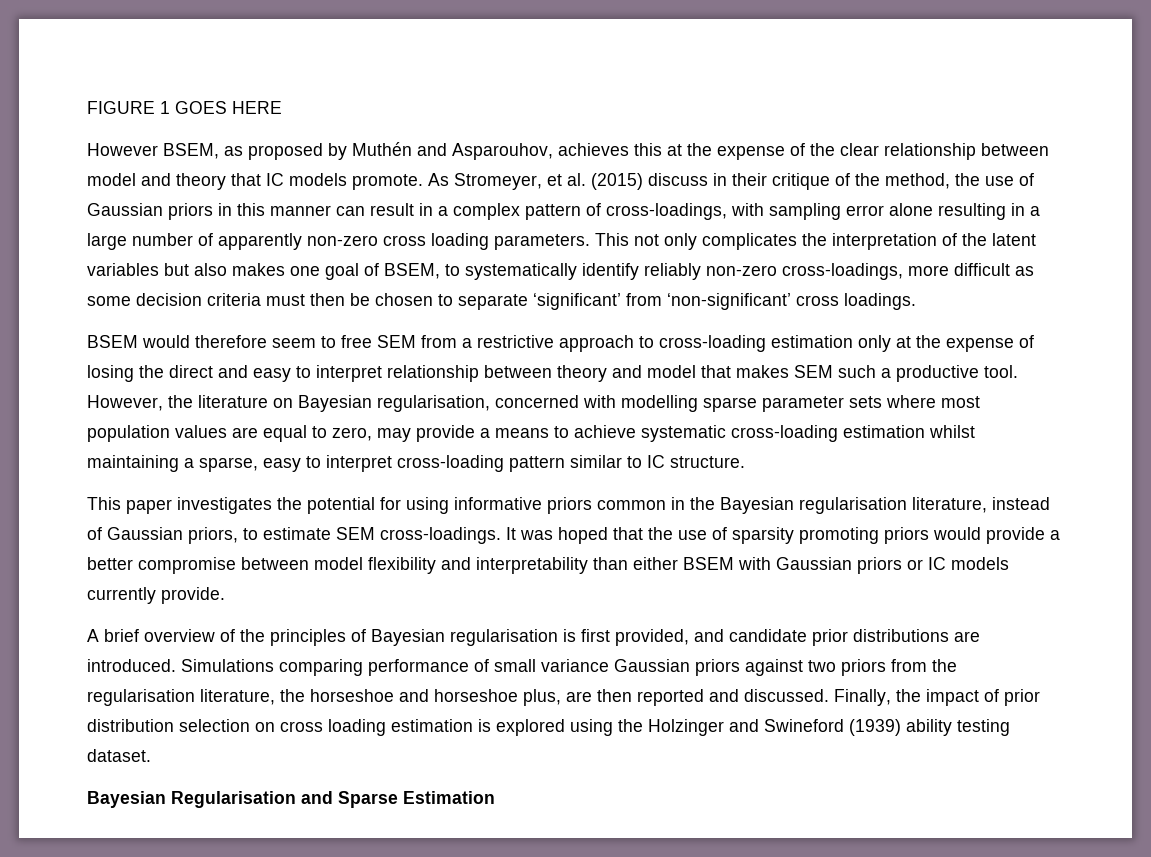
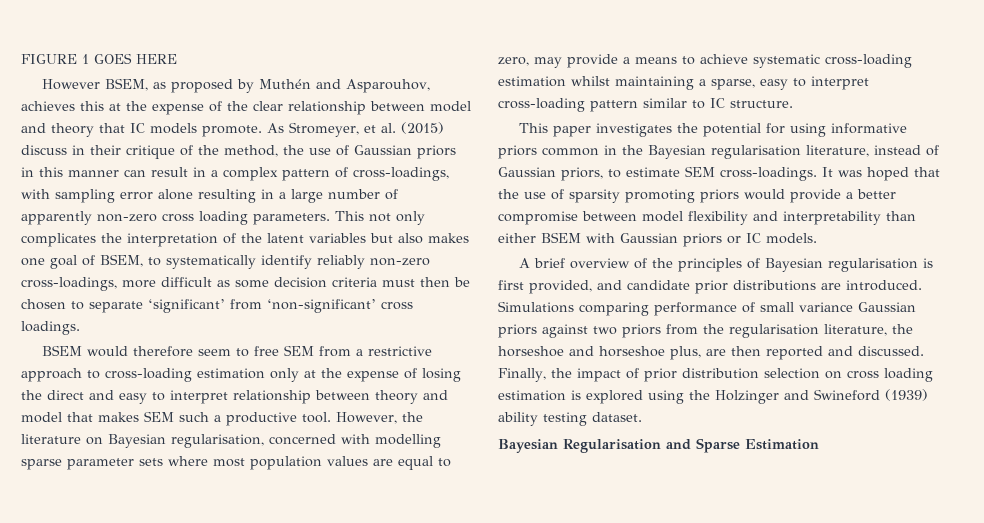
- It was hoped that the use of sparsity promoting priors would provide a better compromise between model flexibility and interpretability than either BSEM with Gaussian priors or IC models currently provide.
+ It was hoped that the use of sparsity promoting priors would provide a better compromise between model flexibility and interpretability than either BSEM with Gaussian priors or IC models.

